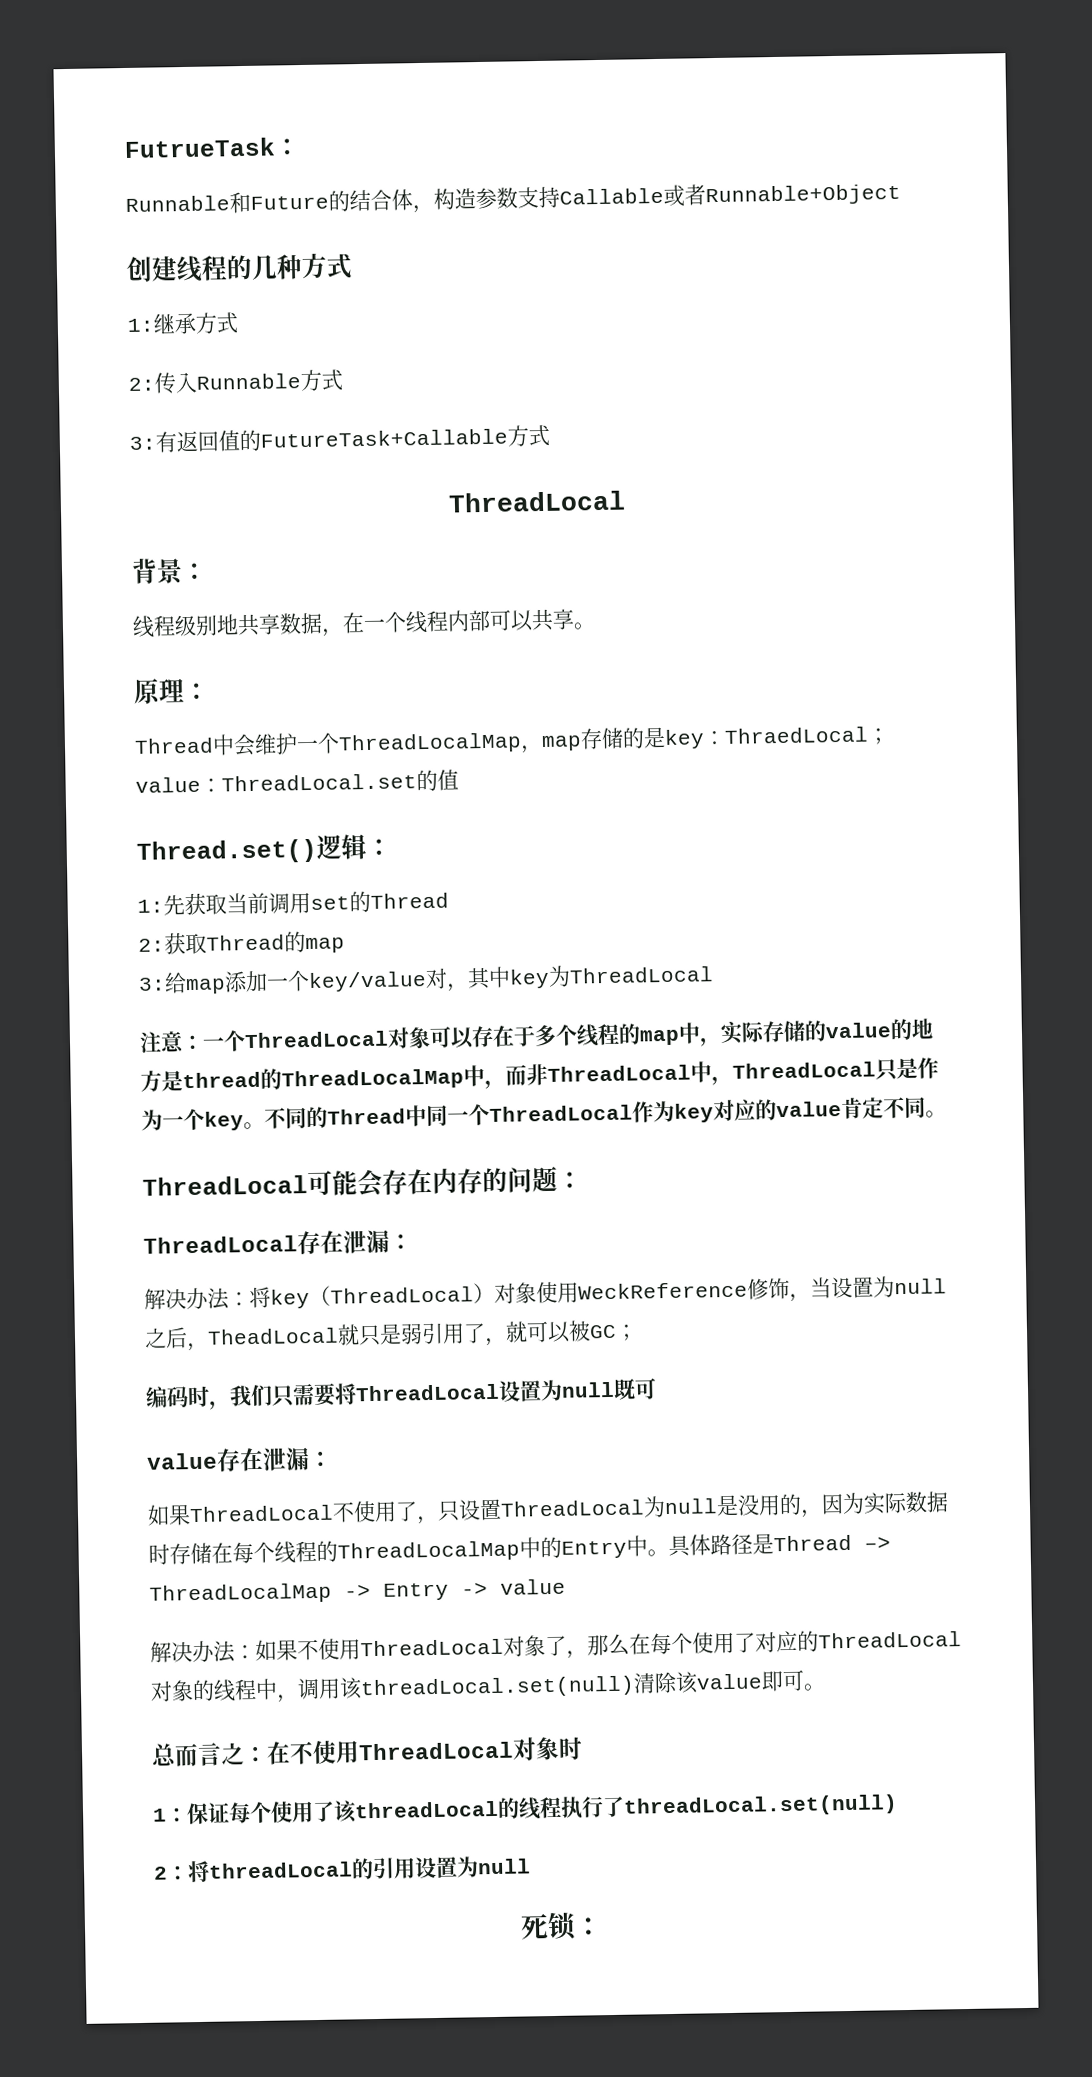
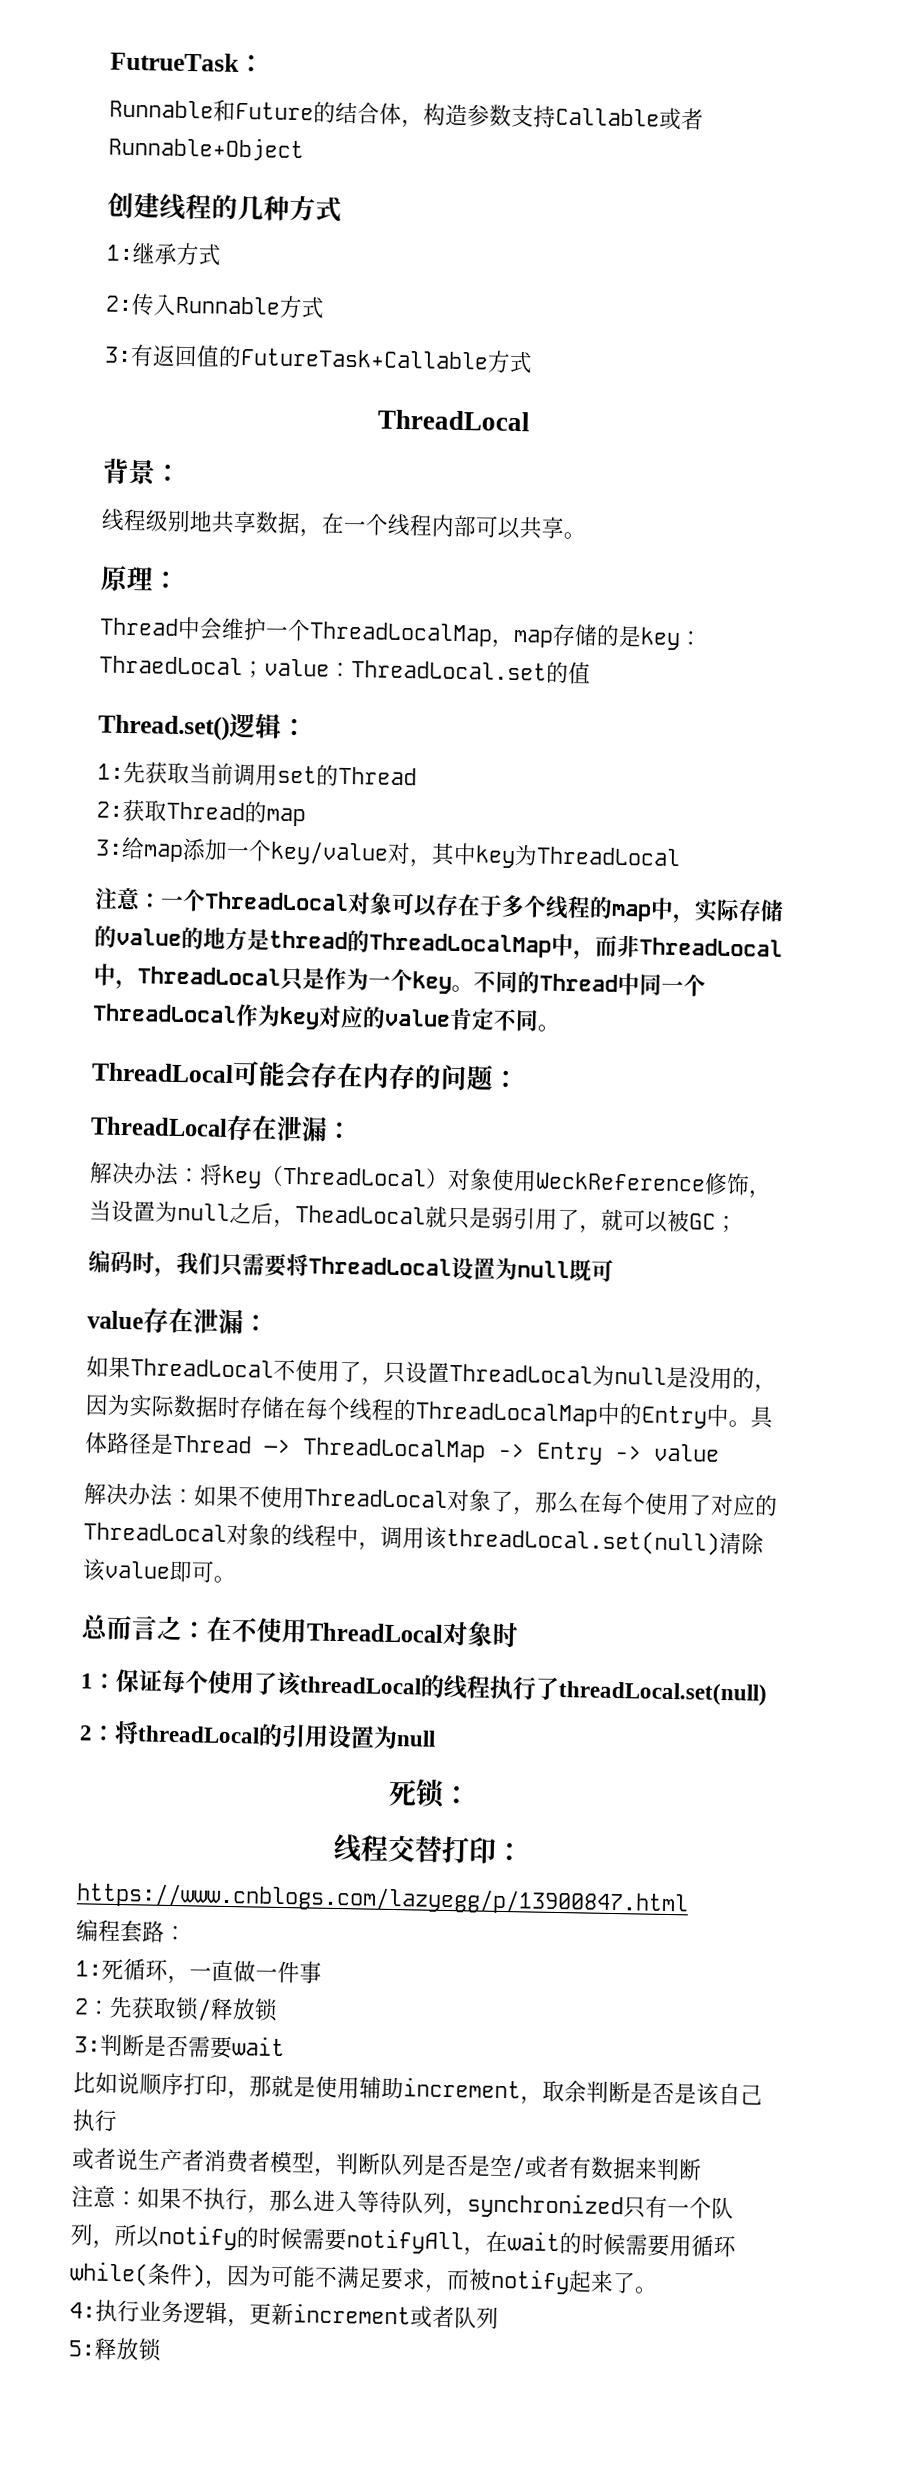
+ 线程交替打印：
+ https://www.cnblogs.com/lazyegg/p/13900847.html
+ 编程套路：
+ 1:死循环，一直做一件事
+ 2：先获取锁/释放锁
+ 3:判断是否需要wait
+ 比如说顺序打印，那就是使用辅助increment，取余判断是否是该自己执行
+ 或者说生产者消费者模型，判断队列是否是空/或者有数据来判断
+ 注意：如果不执行，那么进入等待队列，synchronized只有一个队列，所以notify的时候需要notifyAll，在wait的时候需要用循环while(条件)，因为可能不满足要求，而被notify起来了。
+ 4:执行业务逻辑，更新increment或者队列
+ 5:释放锁

